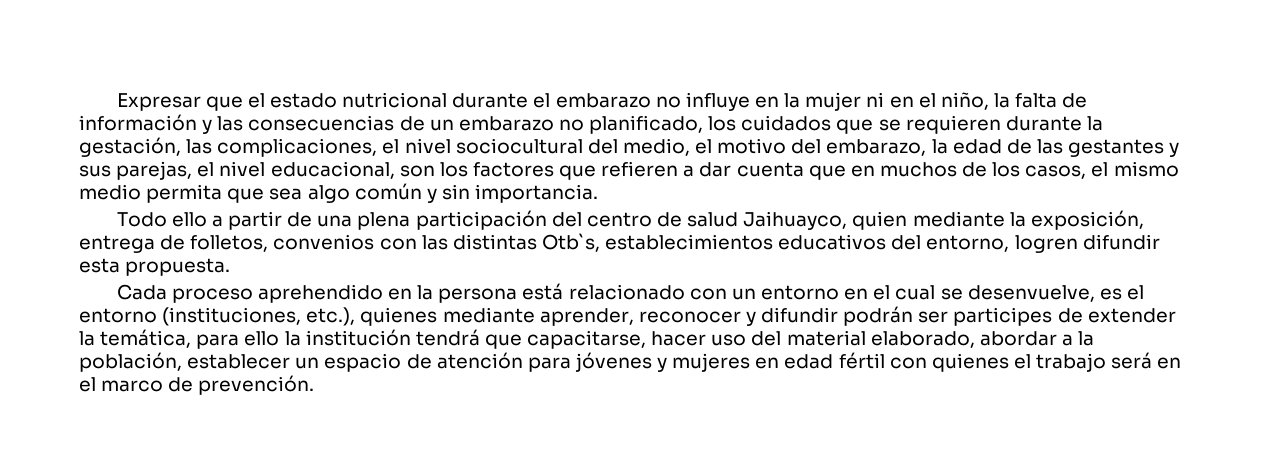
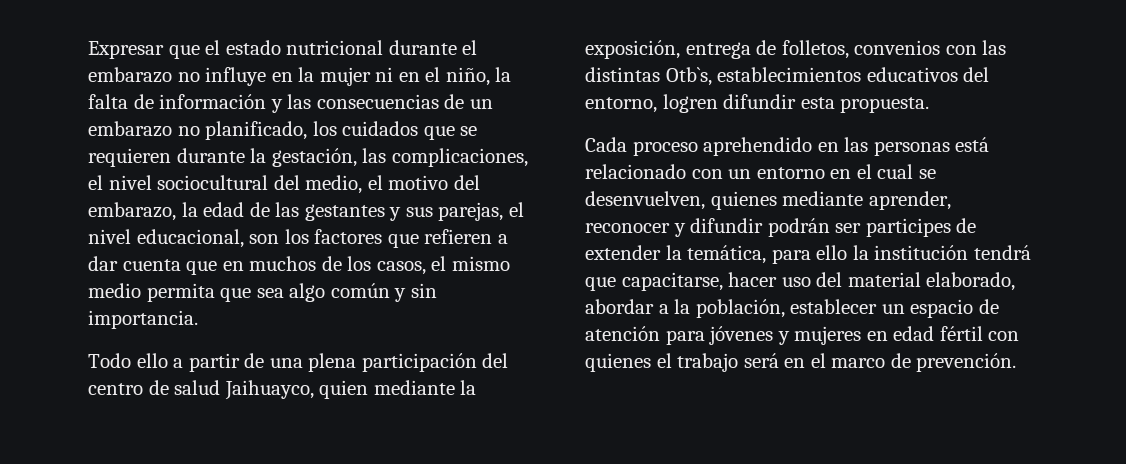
- Cada proceso aprehendido en la persona está relacionado con un entorno en el cual se desenvuelve, es el entorno (instituciones, etc.), quienes mediante aprender, reconocer y difundir podrán ser participes de extender la temática, para ello la institución tendrá que capacitarse, hacer uso del material elaborado, abordar a la población, establecer un espacio de atención para jóvenes y mujeres en edad fértil con quienes el trabajo será en el marco de prevención.
+ Cada proceso aprehendido en las personas está relacionado con un entorno en el cual se desenvuelven, quienes mediante aprender, reconocer y difundir podrán ser participes de extender la temática, para ello la institución tendrá que capacitarse, hacer uso del material elaborado, abordar a la población, establecer un espacio de atención para jóvenes y mujeres en edad fértil con quienes el trabajo será en el marco de prevención.

